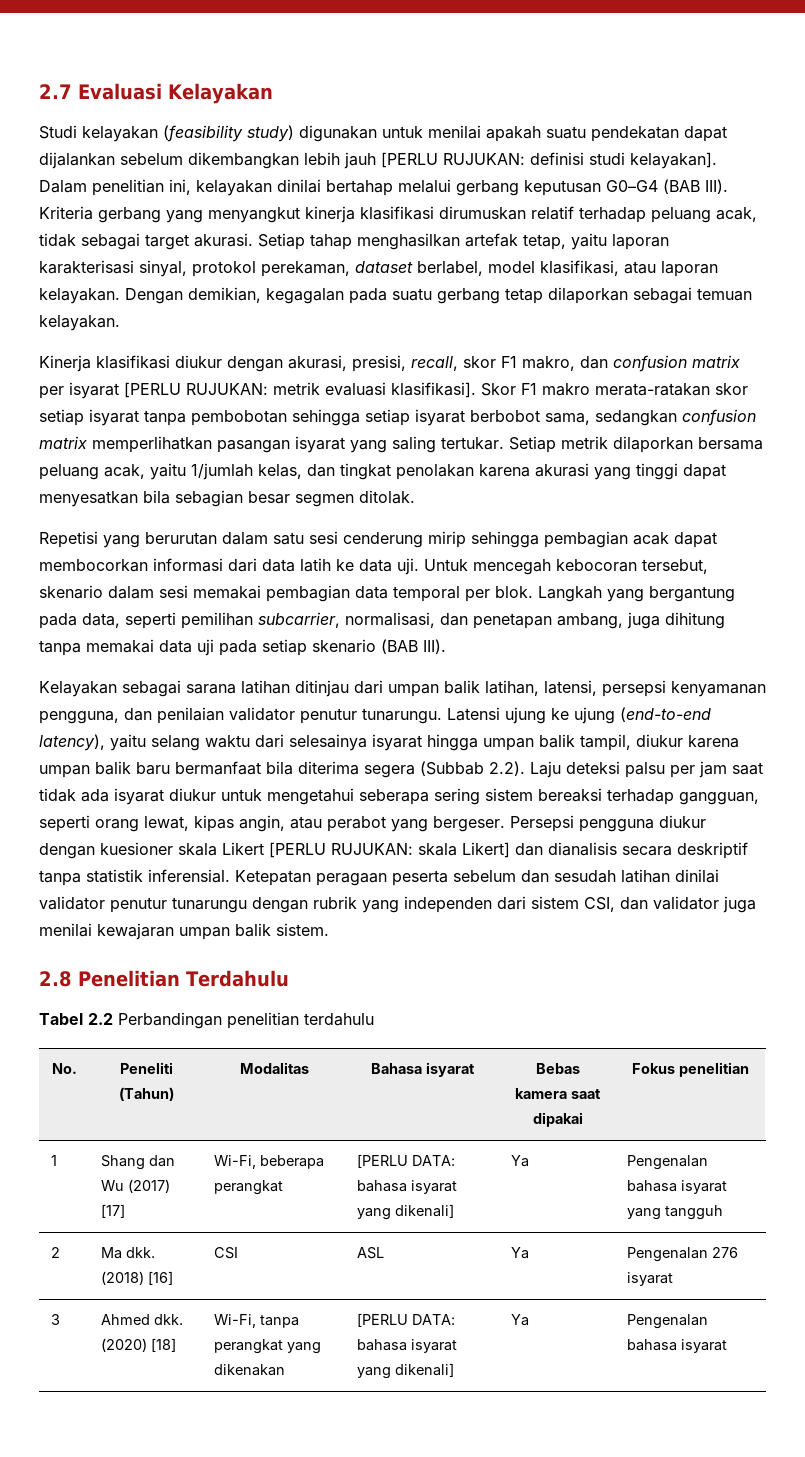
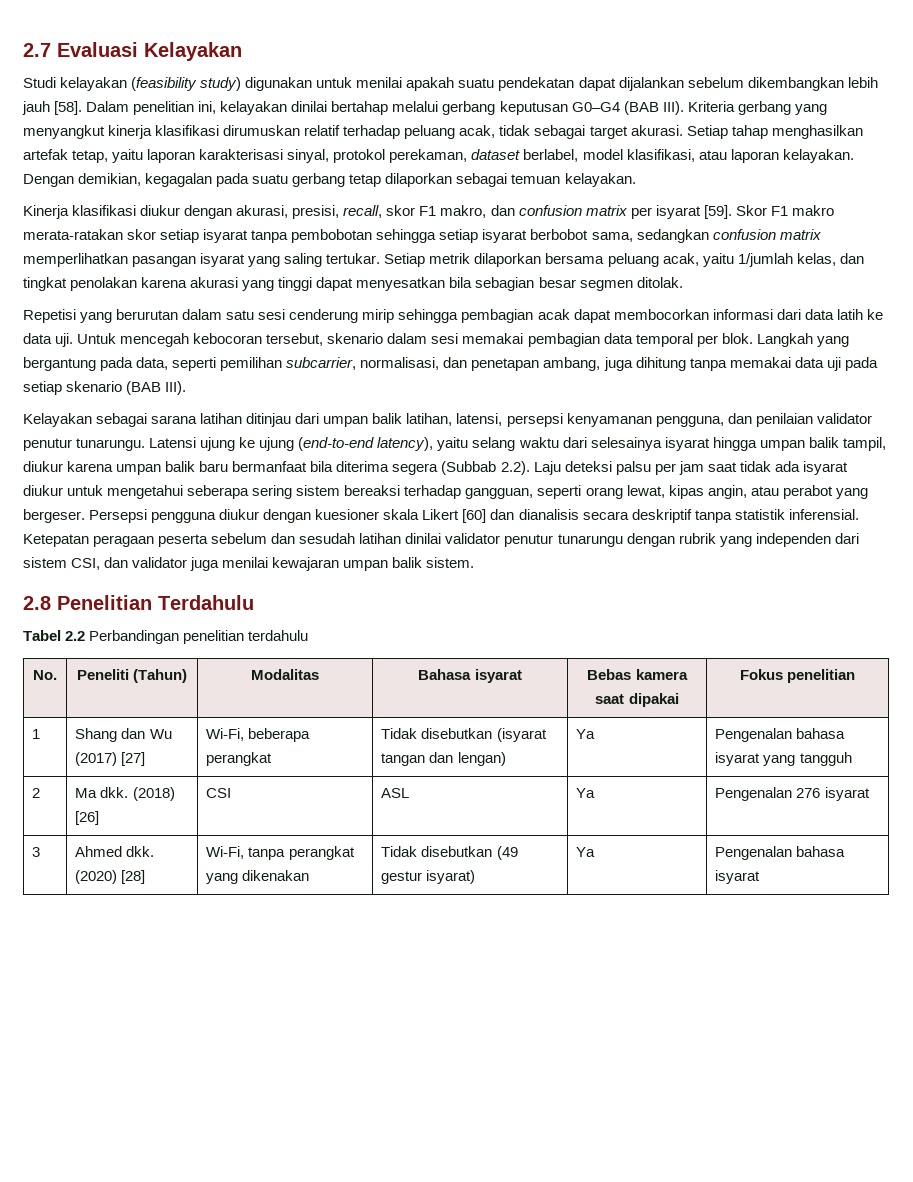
- Studi kelayakan (feasibility study) digunakan untuk menilai apakah suatu pendekatan dapat dijalankan sebelum dikembangkan lebih jauh [PERLU RUJUKAN: definisi studi kelayakan].
+ Studi kelayakan (feasibility study) digunakan untuk menilai apakah suatu pendekatan dapat dijalankan sebelum dikembangkan lebih jauh [58].
- Kinerja klasifikasi diukur dengan akurasi, presisi, recall, skor F1 makro, dan confusion matrix per isyarat [PERLU RUJUKAN: metrik evaluasi klasifikasi].
+ Kinerja klasifikasi diukur dengan akurasi, presisi, recall, skor F1 makro, dan confusion matrix per isyarat [59].
- Persepsi pengguna diukur dengan kuesioner skala Likert [PERLU RUJUKAN: skala Likert] dan dianalisis secara deskriptif tanpa statistik inferensial.
+ Persepsi pengguna diukur dengan kuesioner skala Likert [60] dan dianalisis secara deskriptif tanpa statistik inferensial.
- 1 | Shang dan Wu (2017) [17] | Wi-Fi, beberapa perangkat | [PERLU DATA: bahasa isyarat yang dikenali] | Ya | Pengenalan bahasa isyarat yang tangguh
+ 1 | Shang dan Wu (2017) [27] | Wi-Fi, beberapa perangkat | Tidak disebutkan (isyarat tangan dan lengan) | Ya | Pengenalan bahasa isyarat yang tangguh
- 2 | Ma dkk. (2018) [16] | CSI | ASL | Ya | Pengenalan 276 isyarat
+ 2 | Ma dkk. (2018) [26] | CSI | ASL | Ya | Pengenalan 276 isyarat
- 3 | Ahmed dkk. (2020) [18] | Wi-Fi, tanpa perangkat yang dikenakan | [PERLU DATA: bahasa isyarat yang dikenali] | Ya | Pengenalan bahasa isyarat
+ 3 | Ahmed dkk. (2020) [28] | Wi-Fi, tanpa perangkat yang dikenakan | Tidak disebutkan (49 gestur isyarat) | Ya | Pengenalan bahasa isyarat

